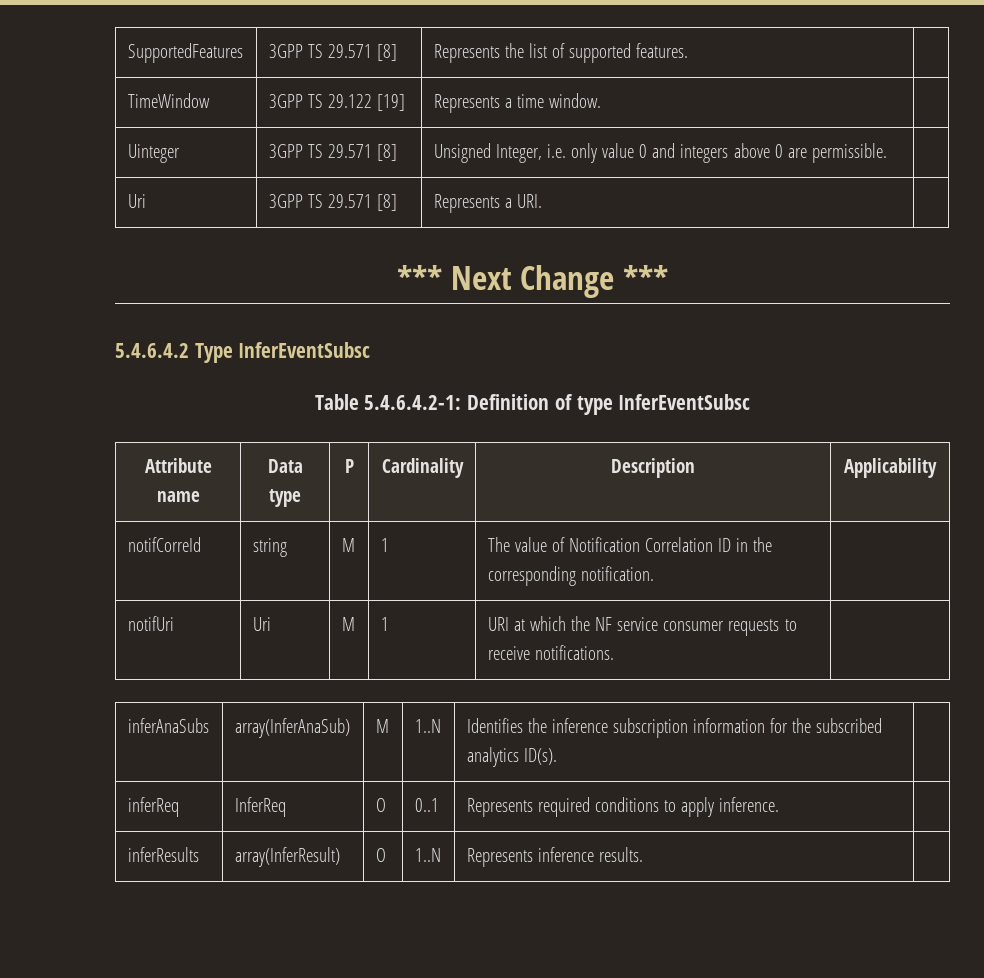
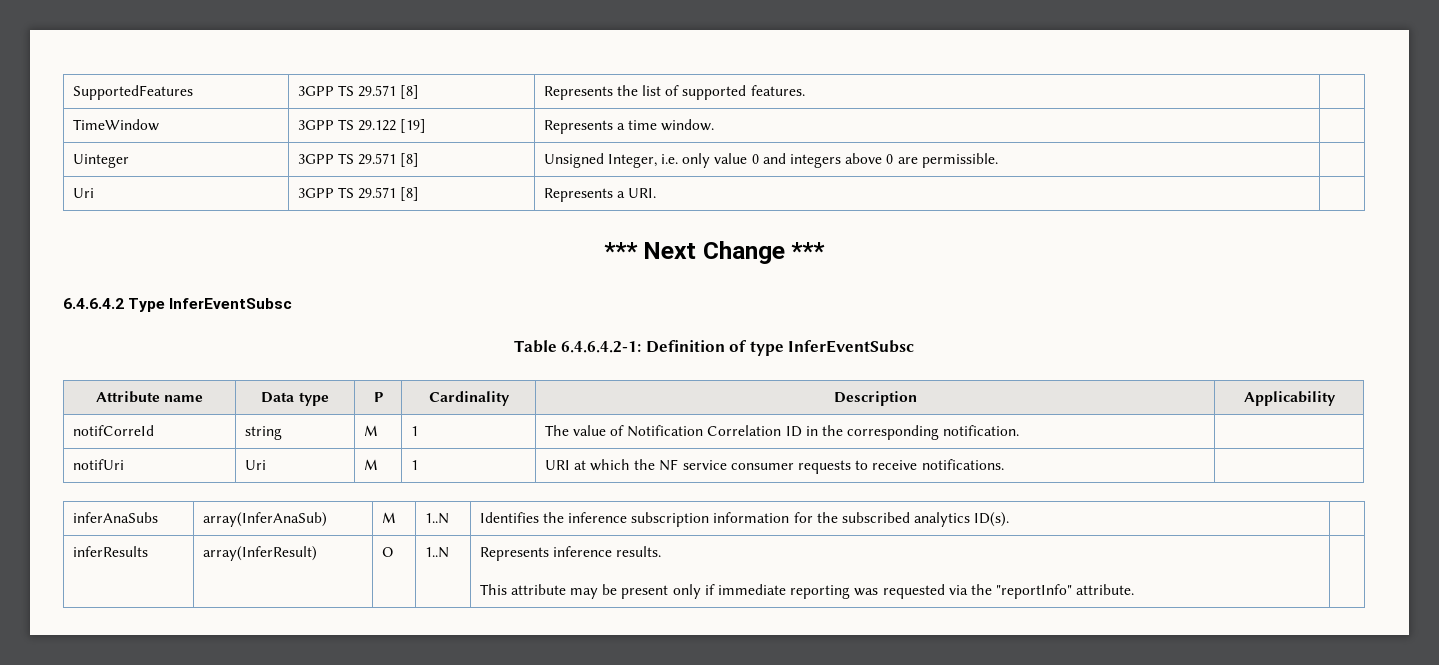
- 5.4.6.4.2 Type InferEventSubsc
+ 6.4.6.4.2 Type InferEventSubsc
- Table 5.4.6.4.2-1: Definition of type InferEventSubsc
+ Table 6.4.6.4.2-1: Definition of type InferEventSubsc
- inferReq | InferReq | O | 0..1 | Represents required conditions to apply inference. |
- inferResults | array(InferResult) | O | 1..N | Represents inference results. |
+ inferResults | array(InferResult) | O | 1..N | Represents inference results.
+ This attribute may be present only if immediate reporting was requested via the "reportInfo" attribute. |

